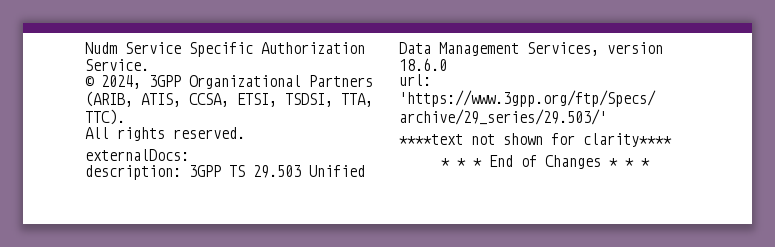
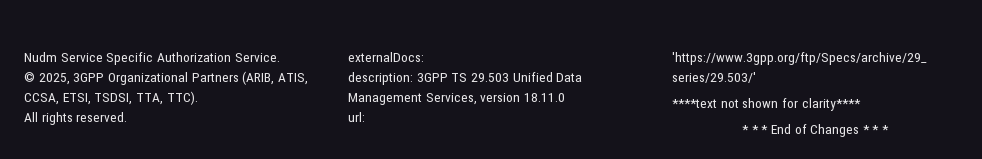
- © 2024, 3GPP Organizational Partners (ARIB, ATIS, CCSA, ETSI, TSDSI, TTA, TTC).
+ © 2025, 3GPP Organizational Partners (ARIB, ATIS, CCSA, ETSI, TSDSI, TTA, TTC).
- description: 3GPP TS 29.503 Unified Data Management Services, version 18.6.0
+ description: 3GPP TS 29.503 Unified Data Management Services, version 18.11.0

